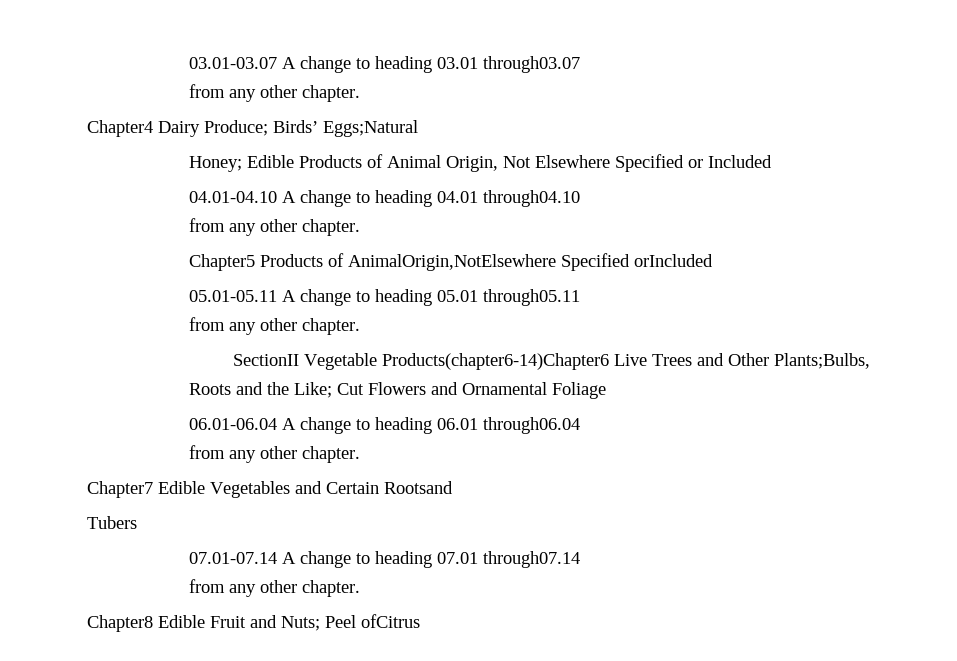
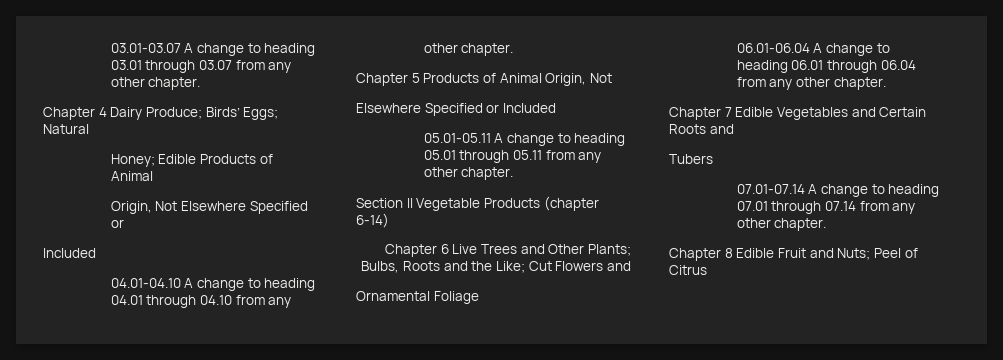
- 03.01-03.07 A change to heading 03.01 through03.07
- from any other chapter.
- Chapter4 Dairy Produce; Birds’ Eggs;Natural
+ 03.01-03.07 A change to heading 03.01 through 03.07 from any other chapter.
+ Chapter 4 Dairy Produce; Birds’ Eggs; Natural
- Honey; Edible Products of Animal Origin, Not Elsewhere Specified or Included
+ Honey; Edible Products of Animal
+ Origin, Not Elsewhere Specified or
+ Included
- 04.01-04.10 A change to heading 04.01 through04.10
- from any other chapter.
- Chapter5 Products of AnimalOrigin,NotElsewhere Specified orIncluded
+ 04.01-04.10 A change to heading 04.01 through 04.10 from any other chapter.
+ Chapter 5 Products of Animal Origin, Not
+ Elsewhere Specified or Included
- 05.01-05.11 A change to heading 05.01 through05.11
- from any other chapter.
- SectionII Vegetable Products(chapter6-14)Chapter6 Live Trees and Other Plants;Bulbs,
- Roots and the Like; Cut Flowers and Ornamental Foliage
+ 05.01-05.11 A change to heading 05.01 through 05.11 from any other chapter.
+ Section II Vegetable Products (chapter 6-14)
+ Chapter 6 Live Trees and Other Plants; Bulbs, Roots and the Like; Cut Flowers and
+ Ornamental Foliage
- 06.01-06.04 A change to heading 06.01 through06.04
- from any other chapter.
- Chapter7 Edible Vegetables and Certain Rootsand
+ 06.01-06.04 A change to heading 06.01 through 06.04 from any other chapter.
+ Chapter 7 Edible Vegetables and Certain Roots and
- 07.01-07.14 A change to heading 07.01 through07.14
- from any other chapter.
- Chapter8 Edible Fruit and Nuts; Peel ofCitrus
+ 07.01-07.14 A change to heading 07.01 through 07.14 from any other chapter.
+ Chapter 8 Edible Fruit and Nuts; Peel of Citrus

